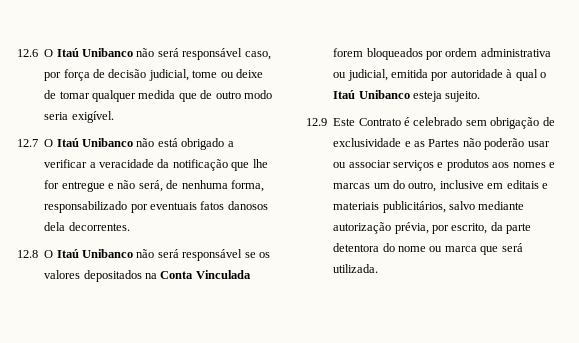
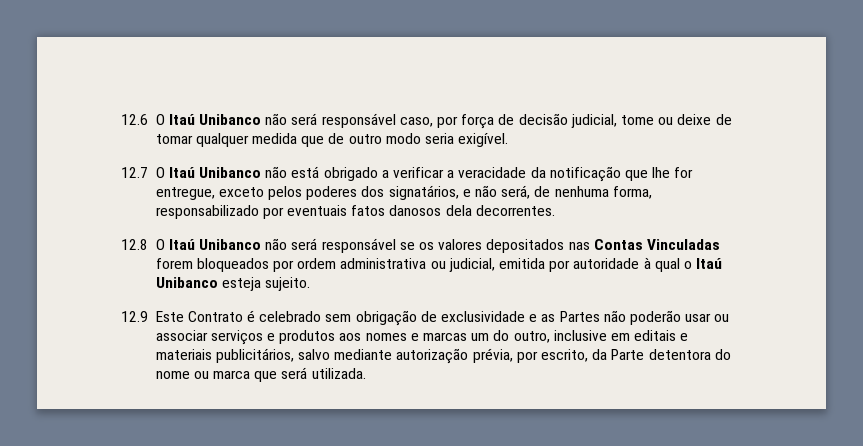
- 12.7 O Itaú Unibanco não está obrigado a verificar a veracidade da notificação que lhe for entregue e não será, de nenhuma forma, responsabilizado por eventuais fatos danosos dela decorrentes.
+ 12.7 O Itaú Unibanco não está obrigado a verificar a veracidade da notificação que lhe for entregue, exceto pelos poderes dos signatários, e não será, de nenhuma forma, responsabilizado por eventuais fatos danosos dela decorrentes.
- 12.8 O Itaú Unibanco não será responsável se os valores depositados na Conta Vinculada forem bloqueados por ordem administrativa ou judicial, emitida por autoridade à qual o Itaú Unibanco esteja sujeito.
+ 12.8 O Itaú Unibanco não será responsável se os valores depositados nas Contas Vinculadas forem bloqueados por ordem administrativa ou judicial, emitida por autoridade à qual o Itaú Unibanco esteja sujeito.
- 12.9 Este Contrato é celebrado sem obrigação de exclusividade e as Partes não poderão usar ou associar serviços e produtos aos nomes e marcas um do outro, inclusive em editais e materiais publicitários, salvo mediante autorização prévia, por escrito, da parte detentora do nome ou marca que será utilizada.
+ 12.9 Este Contrato é celebrado sem obrigação de exclusividade e as Partes não poderão usar ou associar serviços e produtos aos nomes e marcas um do outro, inclusive em editais e materiais publicitários, salvo mediante autorização prévia, por escrito, da Parte detentora do nome ou marca que será utilizada.

